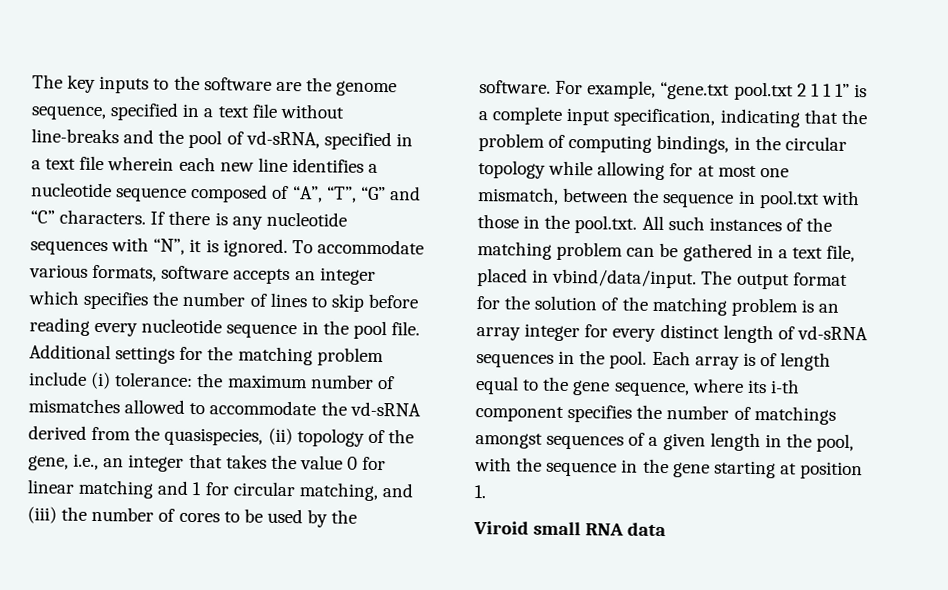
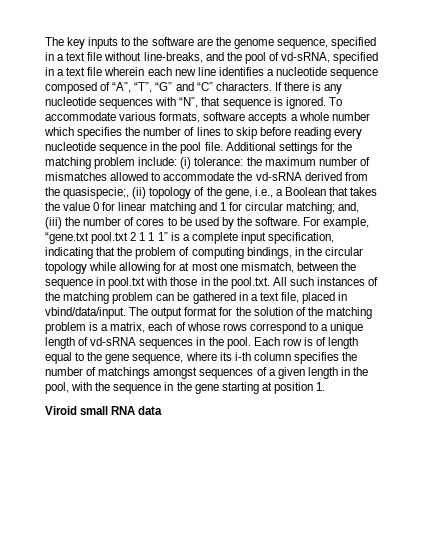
- The key inputs to the software are the genome sequence, specified in a text file without line-breaks and the pool of vd-sRNA, specified in a text file wherein each new line identifies a nucleotide sequence composed of “A”, “T”, “G” and “C” characters.
+ The key inputs to the software are the genome sequence, specified in a text file without line-breaks, and the pool of vd-sRNA, specified in a text file wherein each new line identifies a nucleotide sequence composed of “A”, “T”, “G” and “C” characters.
- If there is any nucleotide sequences with “N”, it is ignored.
+ If there is any nucleotide sequences with “N”, that sequence is ignored.
- To accommodate various formats, software accepts an integer which specifies the number of lines to skip before reading every nucleotide sequence in the pool file.
+ To accommodate various formats, software accepts a whole number which specifies the number of lines to skip before reading every nucleotide sequence in the pool file.
- Additional settings for the matching problem include (i) tolerance: the maximum number of mismatches allowed to accommodate the vd-sRNA derived from the quasispecies, (ii) topology of the gene, i.e., an integer that takes the value 0 for linear matching and 1 for circular matching, and (iii) the number of cores to be used by the software.
+ Additional settings for the matching problem include: (i) tolerance: the maximum number of mismatches allowed to accommodate the vd-sRNA derived from the quasispecie;, (ii) topology of the gene, i.e., a Boolean that takes the value 0 for linear matching and 1 for circular matching; and, (iii) the number of cores to be used by the software.
- The output format for the solution of the matching problem is an array integer for every distinct length of vd-sRNA sequences in the pool.
+ The output format for the solution of the matching problem is a matrix, each of whose rows correspond to a unique length of vd-sRNA sequences in the pool.
- Each array is of length equal to the gene sequence, where its i-th component specifies the number of matchings amongst sequences of a given length in the pool, with the sequence in the gene starting at position 1.
+ Each row is of length equal to the gene sequence, where its i-th column specifies the number of matchings amongst sequences of a given length in the pool, with the sequence in the gene starting at position 1.

